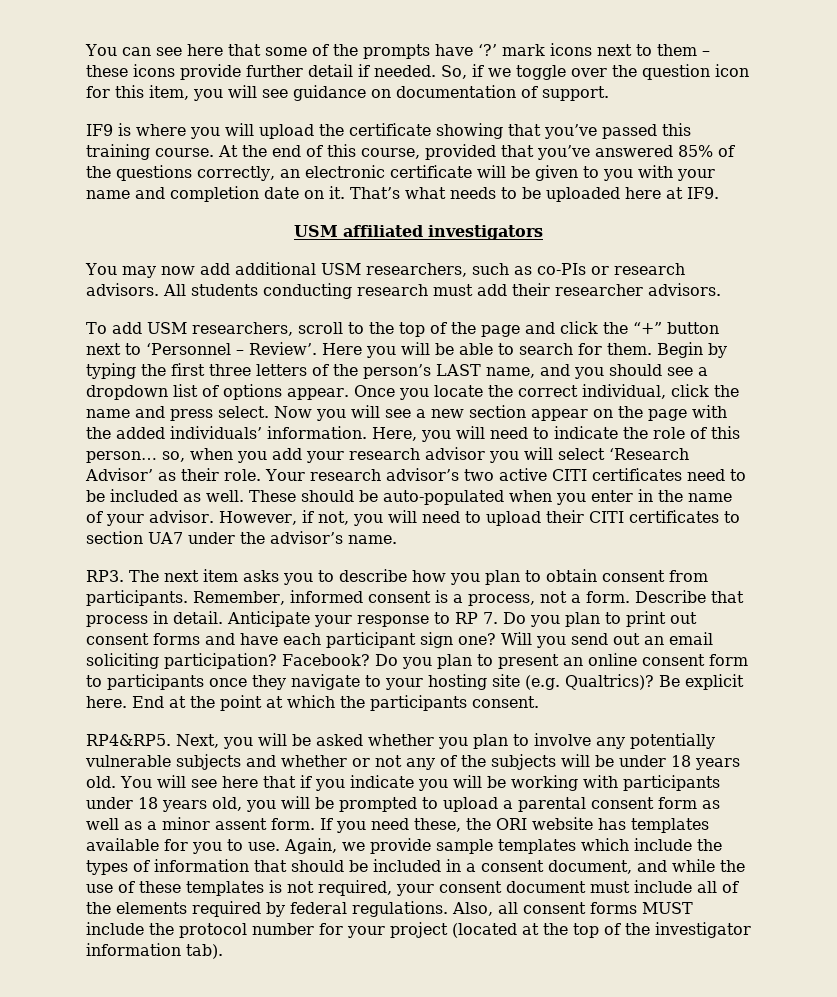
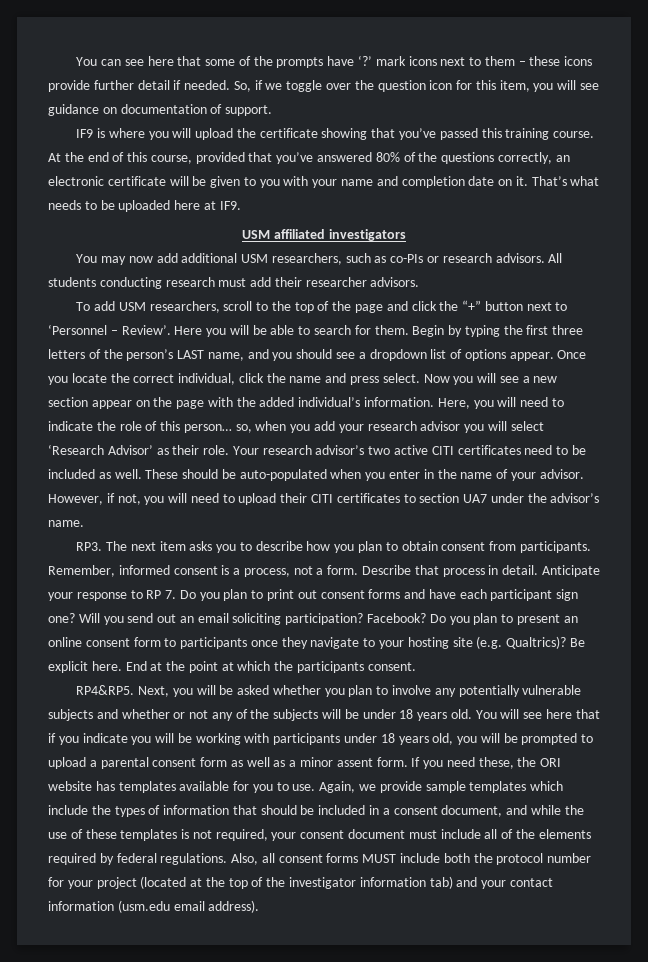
- At the end of this course, provided that you’ve answered 85% of the questions correctly, an electronic certificate will be given to you with your name and completion date on it.
+ At the end of this course, provided that you’ve answered 80% of the questions correctly, an electronic certificate will be given to you with your name and completion date on it.
- Now you will see a new section appear on the page with the added individuals’ information.
+ Now you will see a new section appear on the page with the added individual’s information.
- Also, all consent forms MUST include the protocol number for your project (located at the top of the investigator information tab).
+ Also, all consent forms MUST include both the protocol number for your project (located at the top of the investigator information tab) and your contact information (usm.edu email address).

